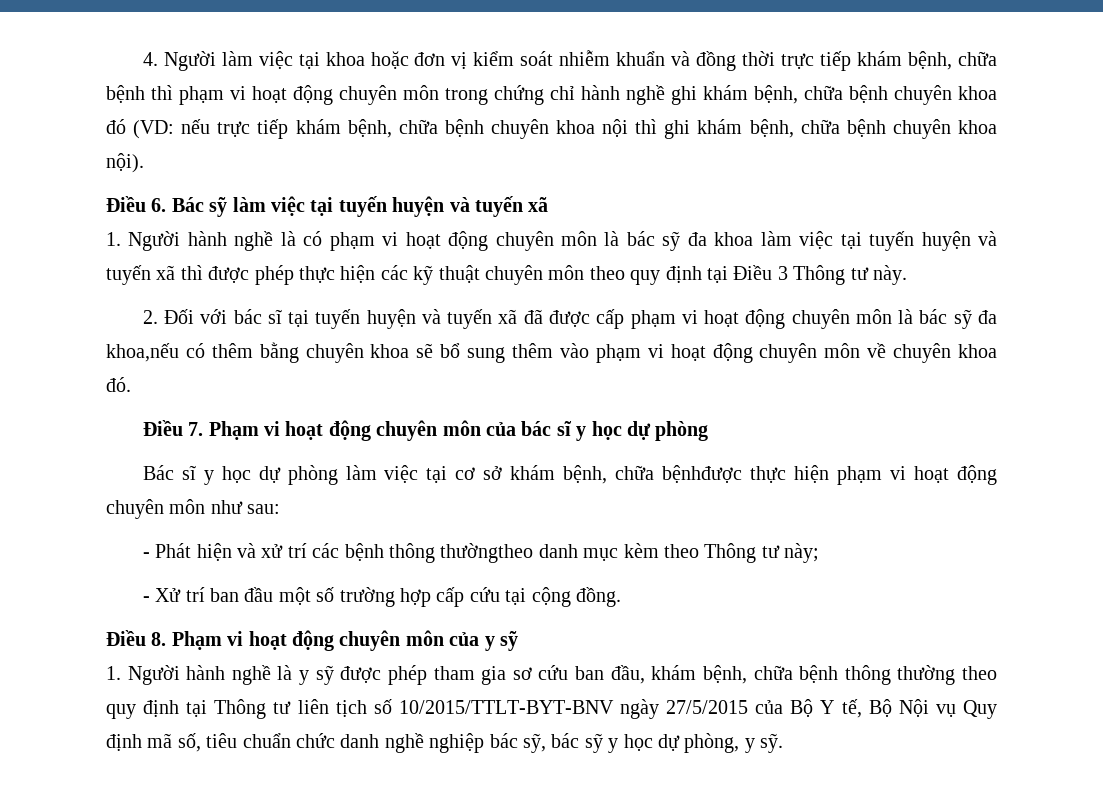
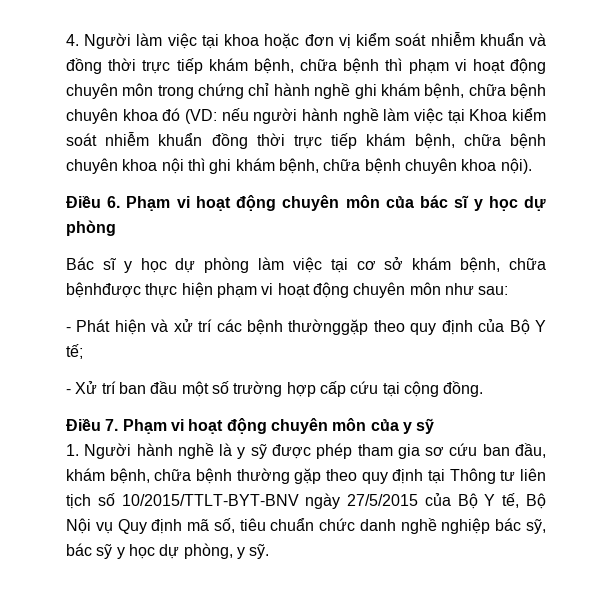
- nếu trực tiếp khám bệnh, chữa bệnh chuyên khoa nội thì ghi khám bệnh, chữa bệnh chuyên khoa nội).
+ nếu người hành nghề làm việc tại Khoa kiểm soát nhiễm khuẩn đồng thời trực tiếp khám bệnh, chữa bệnh chuyên khoa nội thì ghi khám bệnh, chữa bệnh chuyên khoa nội).
- Điều 6. Bác sỹ làm việc tại tuyến huyện và tuyến xã
- 1. Người hành nghề là có phạm vi hoạt động chuyên môn là bác sỹ đa khoa làm việc tại tuyến huyện và tuyến xã thì được phép thực hiện các kỹ thuật chuyên môn theo quy định tại Điều 3 Thông tư này.
- 2. Đối với bác sĩ tại tuyến huyện và tuyến xã đã được cấp phạm vi hoạt động chuyên môn là bác sỹ đa khoa,nếu có thêm bằng chuyên khoa sẽ bổ sung thêm vào phạm vi hoạt động chuyên môn về chuyên khoa đó.
- Điều 7. Phạm vi hoạt động chuyên môn của bác sĩ y học dự phòng
+ Điều 6. Phạm vi hoạt động chuyên môn của bác sĩ y học dự phòng
- - Phát hiện và xử trí các bệnh thông thườngtheo danh mục kèm theo Thông tư này;
+ - Phát hiện và xử trí các bệnh thườnggặp theo quy định của Bộ Y tế;
- Điều 8. Phạm vi hoạt động chuyên môn của y sỹ
+ Điều 7. Phạm vi hoạt động chuyên môn của y sỹ
- 1. Người hành nghề là y sỹ được phép tham gia sơ cứu ban đầu, khám bệnh, chữa bệnh thông thường theo quy định tại Thông tư liên tịch số 10/2015/TTLT-BYT-BNV ngày 27/5/2015 của Bộ Y tế, Bộ Nội vụ Quy định mã số, tiêu chuẩn chức danh nghề nghiệp bác sỹ, bác sỹ y học dự phòng, y sỹ.
+ 1. Người hành nghề là y sỹ được phép tham gia sơ cứu ban đầu, khám bệnh, chữa bệnh thường gặp theo quy định tại Thông tư liên tịch số 10/2015/TTLT-BYT-BNV ngày 27/5/2015 của Bộ Y tế, Bộ Nội vụ Quy định mã số, tiêu chuẩn chức danh nghề nghiệp bác sỹ, bác sỹ y học dự phòng, y sỹ.

